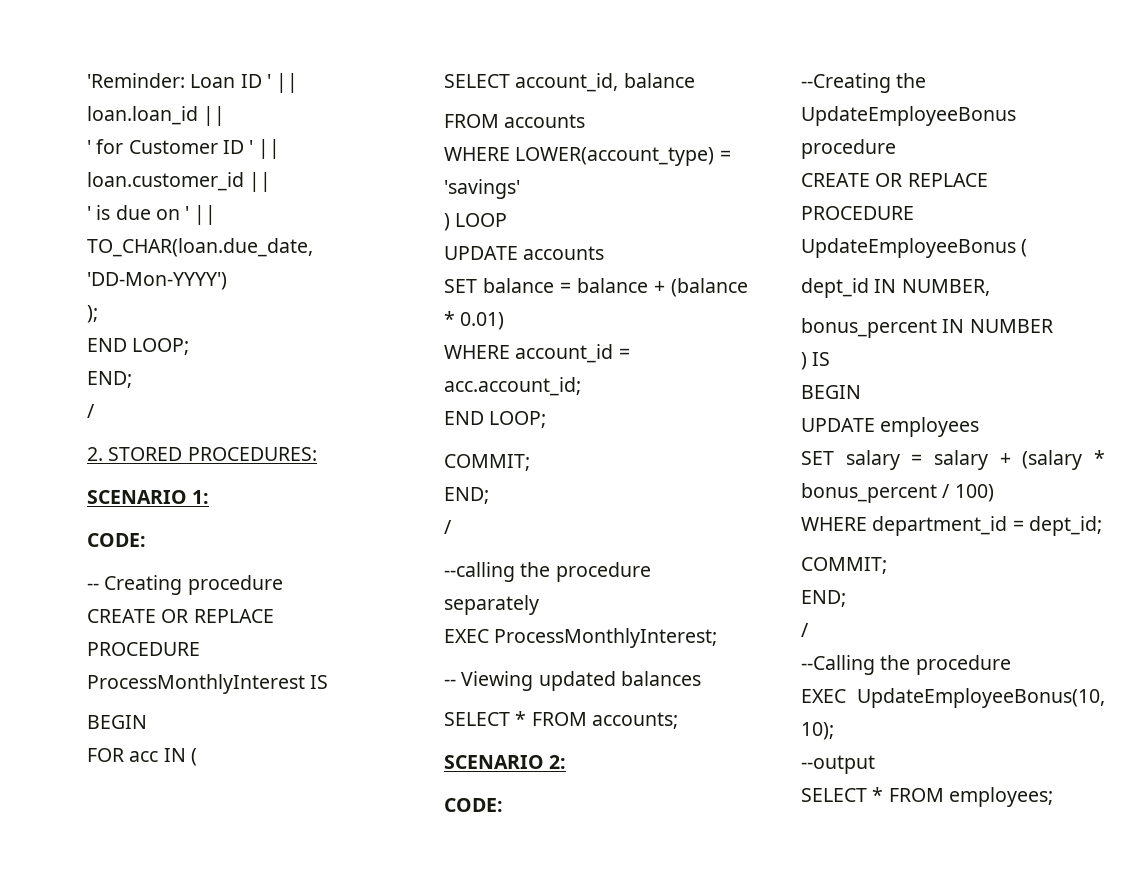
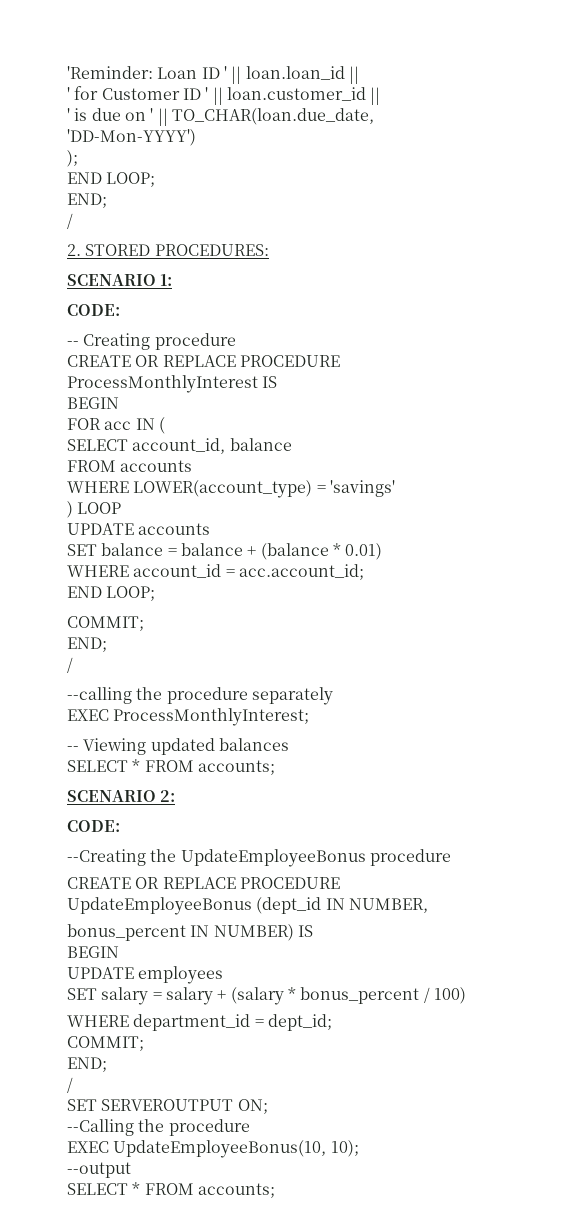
- CREATE OR REPLACE PROCEDURE UpdateEmployeeBonus (
- dept_id IN NUMBER,
+ CREATE OR REPLACE PROCEDURE UpdateEmployeeBonus (dept_id IN NUMBER,
- bonus_percent IN NUMBER
- ) IS
+ bonus_percent IN NUMBER) IS
+ SET SERVEROUTPUT ON;
  --output
- SELECT * FROM employees;
+ SELECT * FROM accounts;

